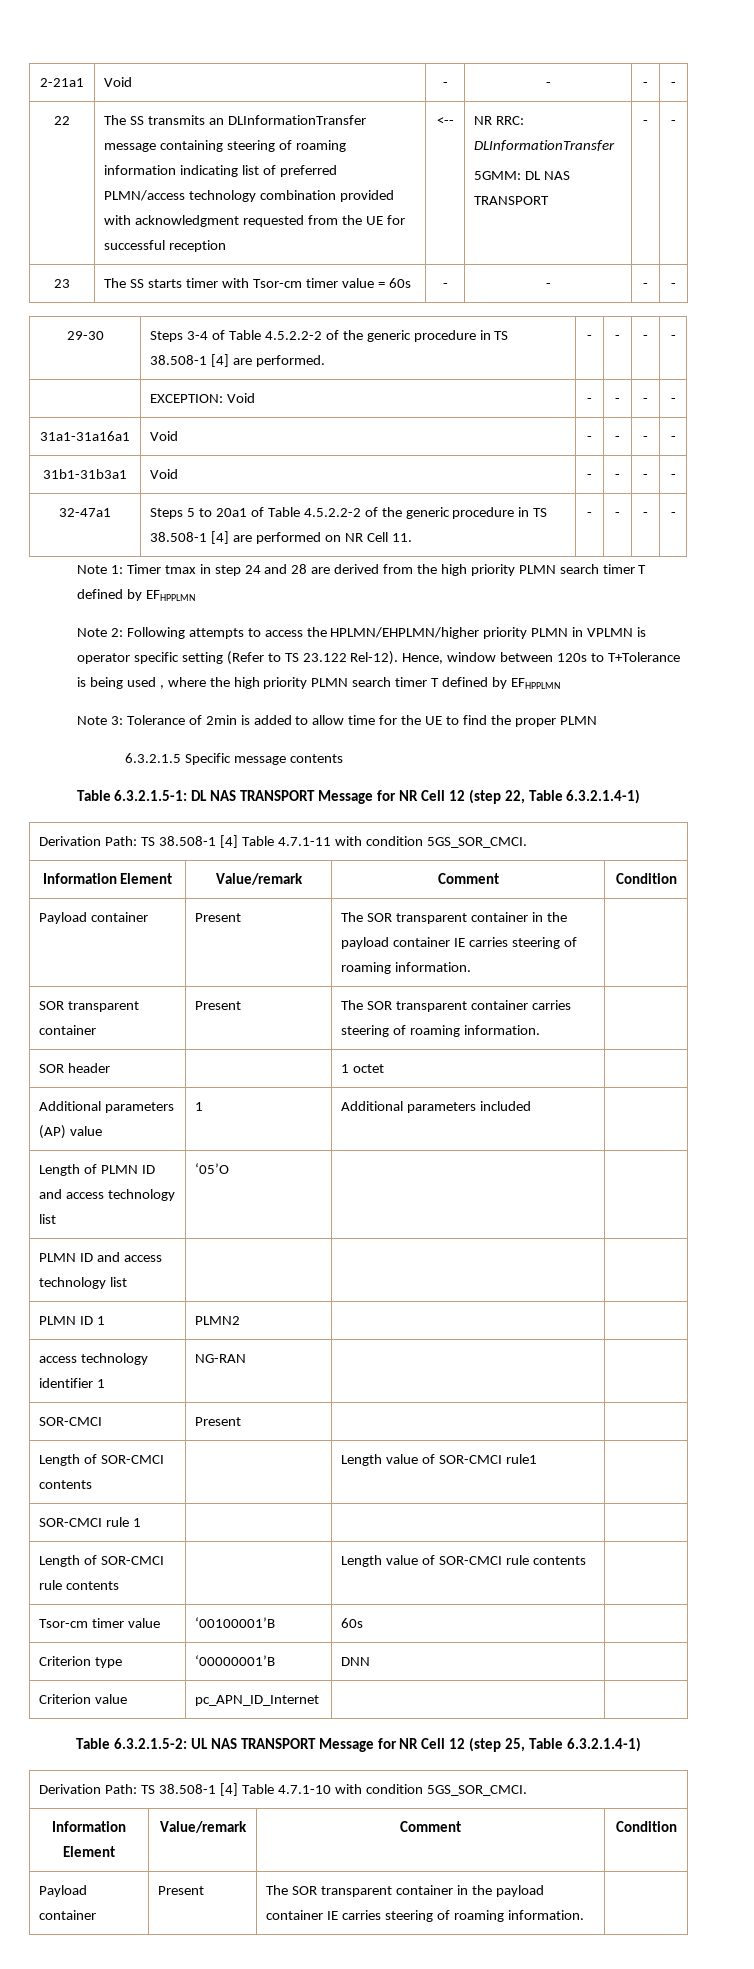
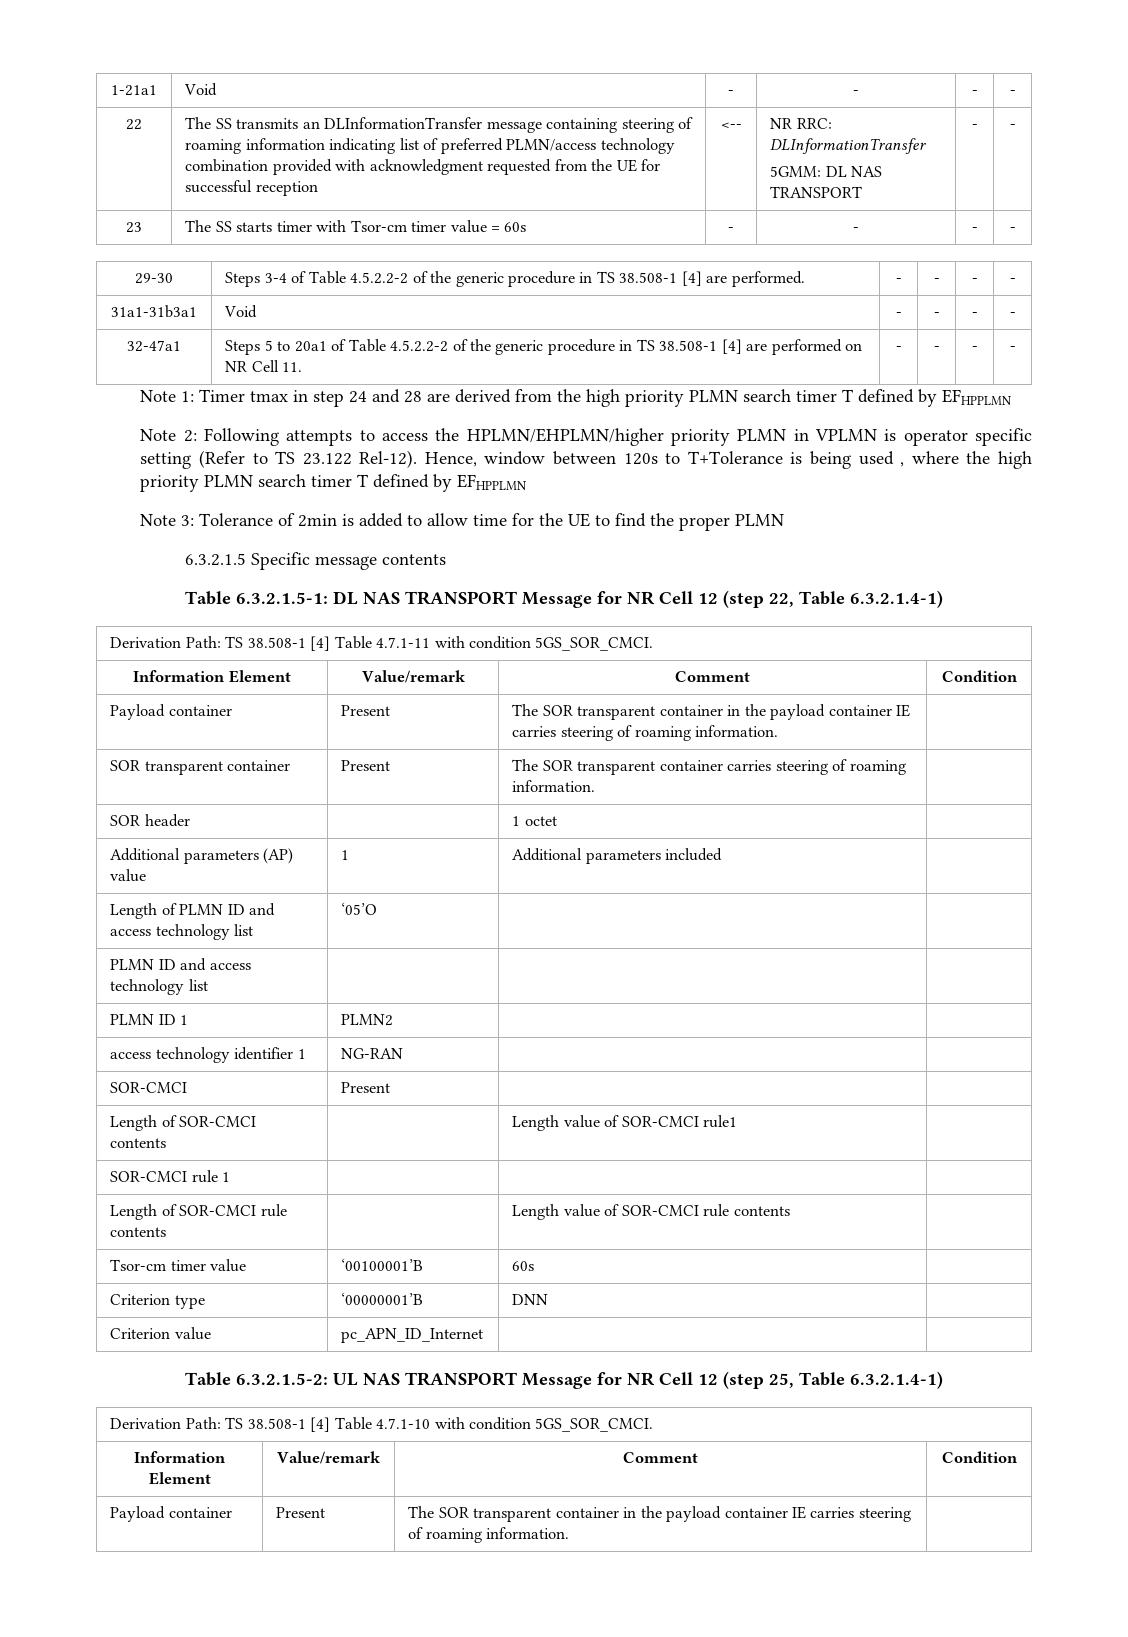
- 2-21a1 | Void | - | - | - | -
+ 1-21a1 | Void | - | - | - | -
- | EXCEPTION: Void | - | - | - | -
- 31a1-31a16a1 | Void | - | - | - | -
- 31b1-31b3a1 | Void | - | - | - | -
+ 31a1-31b3a1 | Void | - | - | - | -

